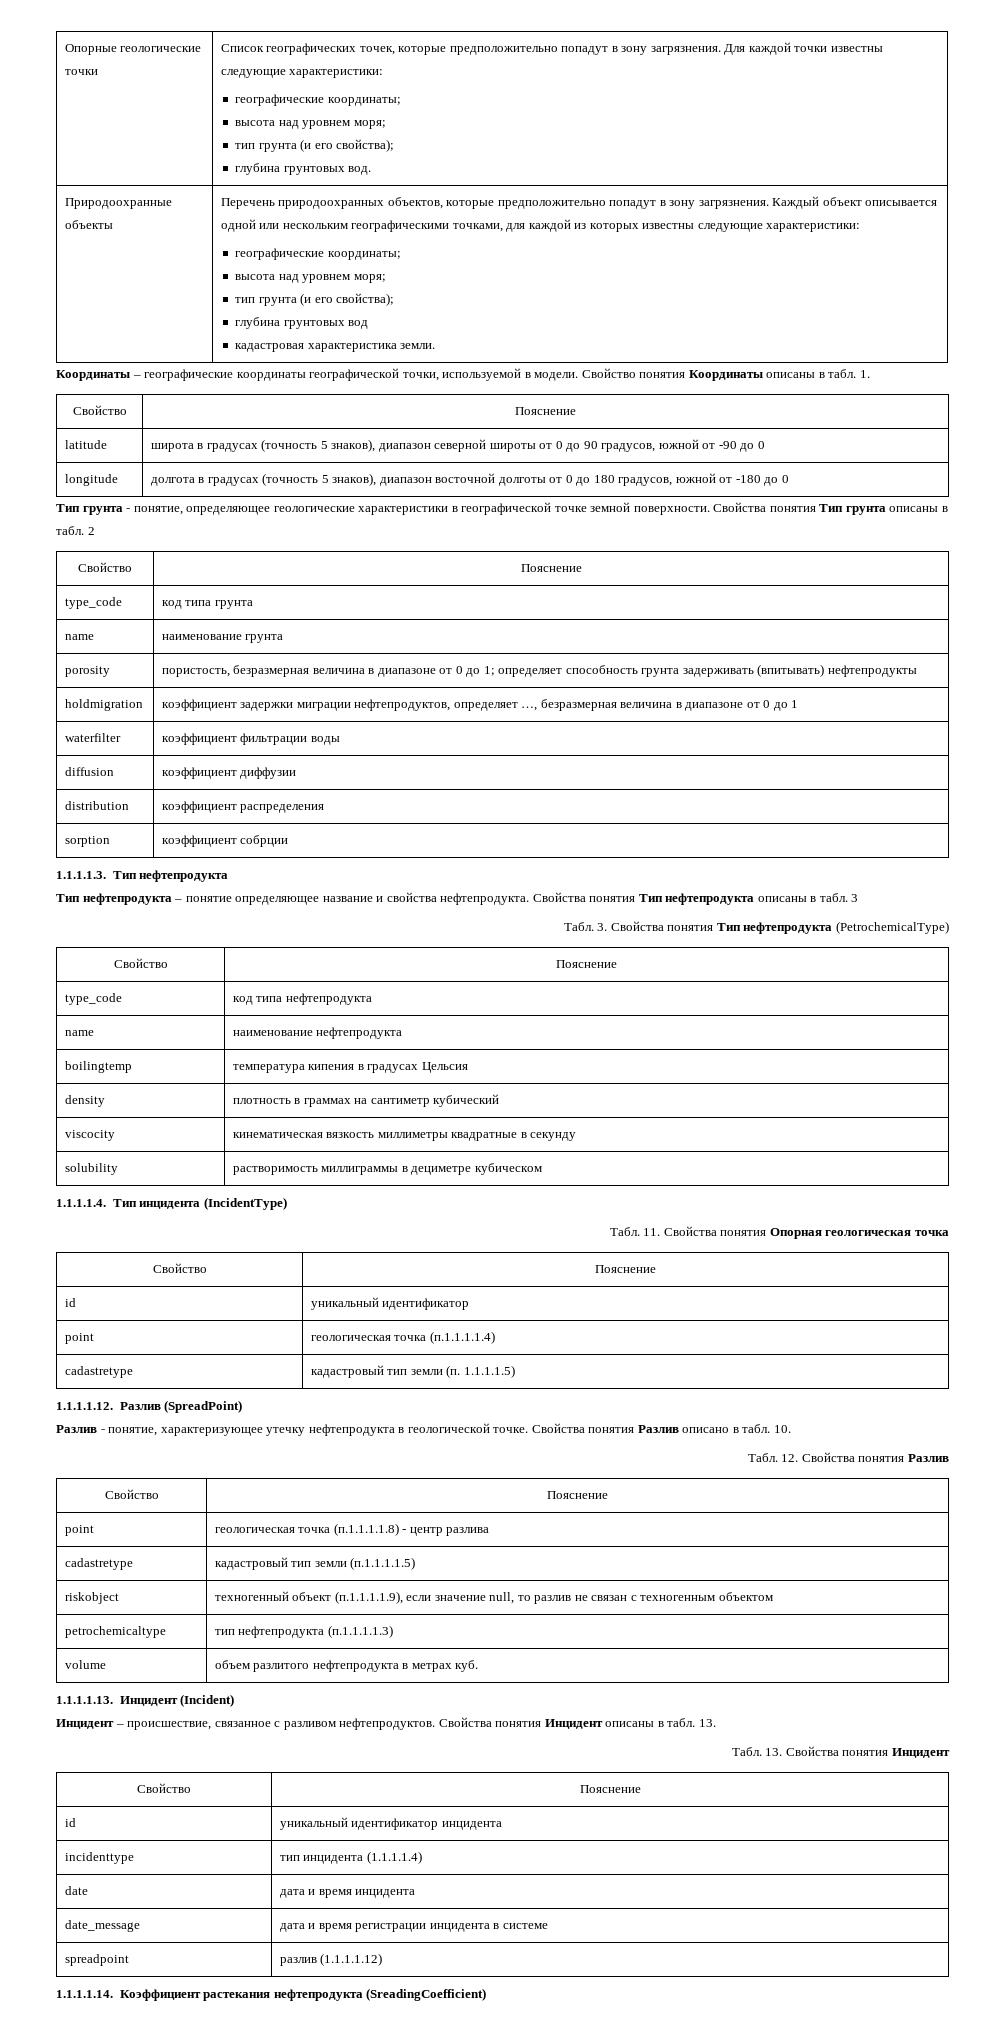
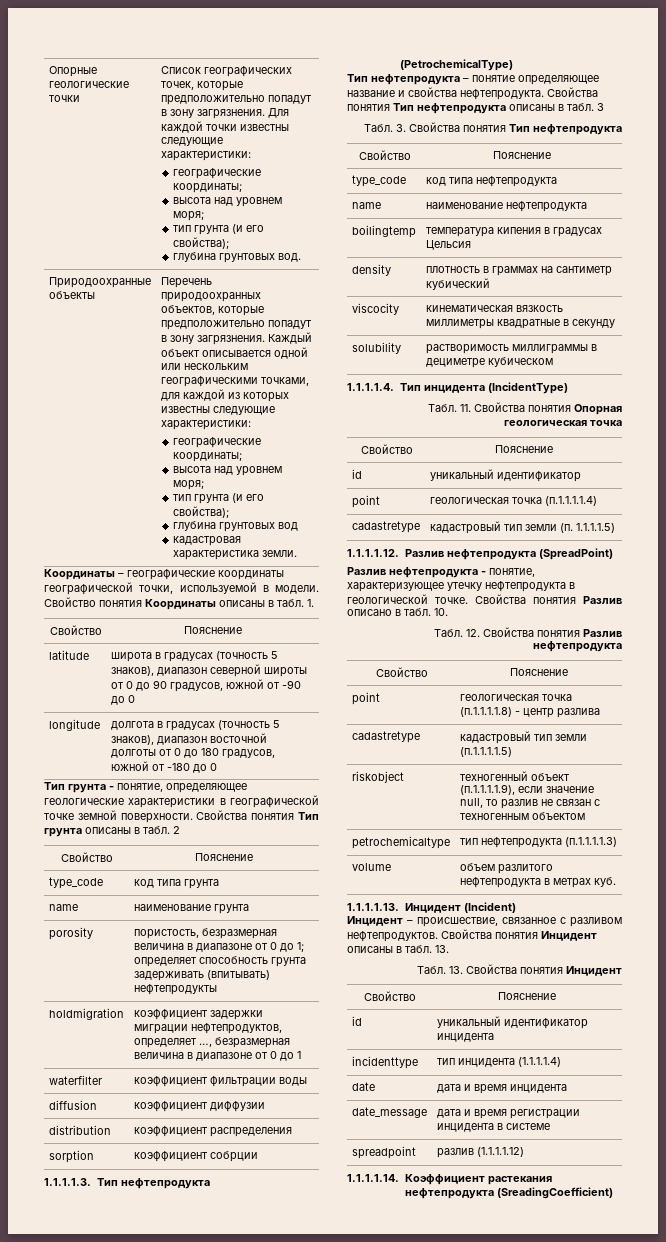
- 1.1.1.1.3. Тип нефтепродукта
+ 1.1.1.1.3. Тип нефтепродукта (PetrochemicalType)
- 3. Свойства понятия Тип нефтепродукта (PetrochemicalType)
+ 3. Свойства понятия Тип нефтепродукта
- 1.1.1.1.12. Разлив (SpreadPoint)
+ 1.1.1.1.12. Разлив нефтепродукта (SpreadPoint)
- Разлив - понятие, характеризующее утечку нефтепродукта в геологической точке.
+ Разлив нефтепродукта - понятие, характеризующее утечку нефтепродукта в геологической точке.
- 12. Свойства понятия Разлив
+ 12. Свойства понятия Разлив нефтепродукта

